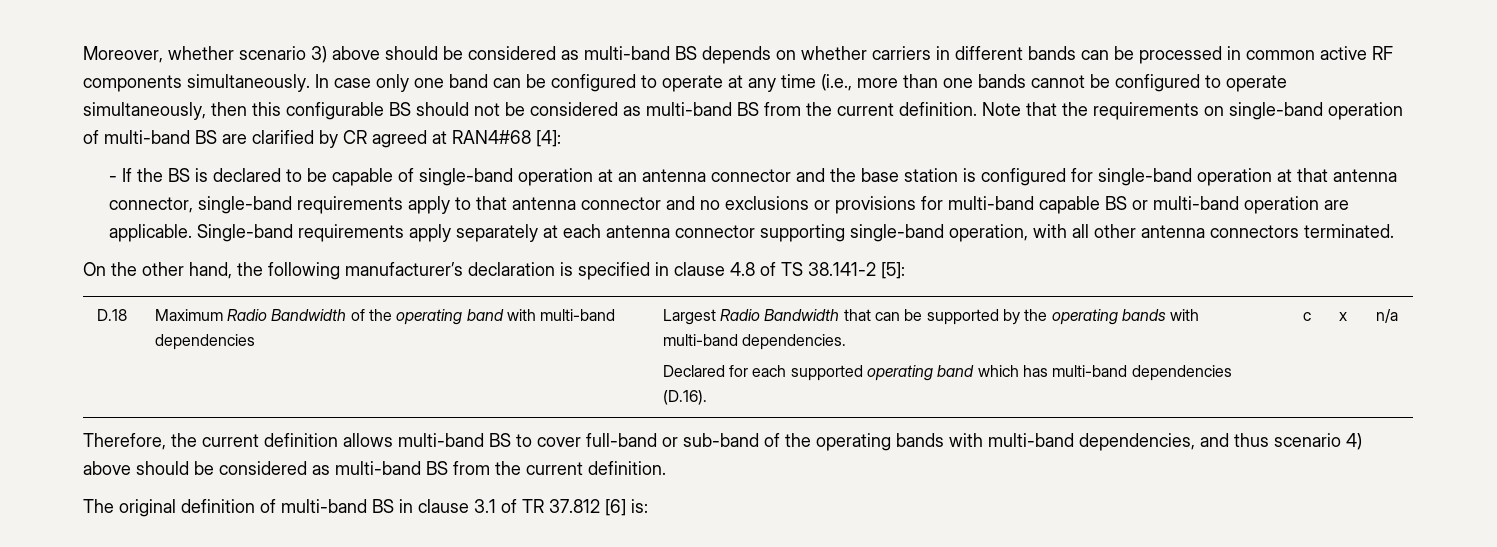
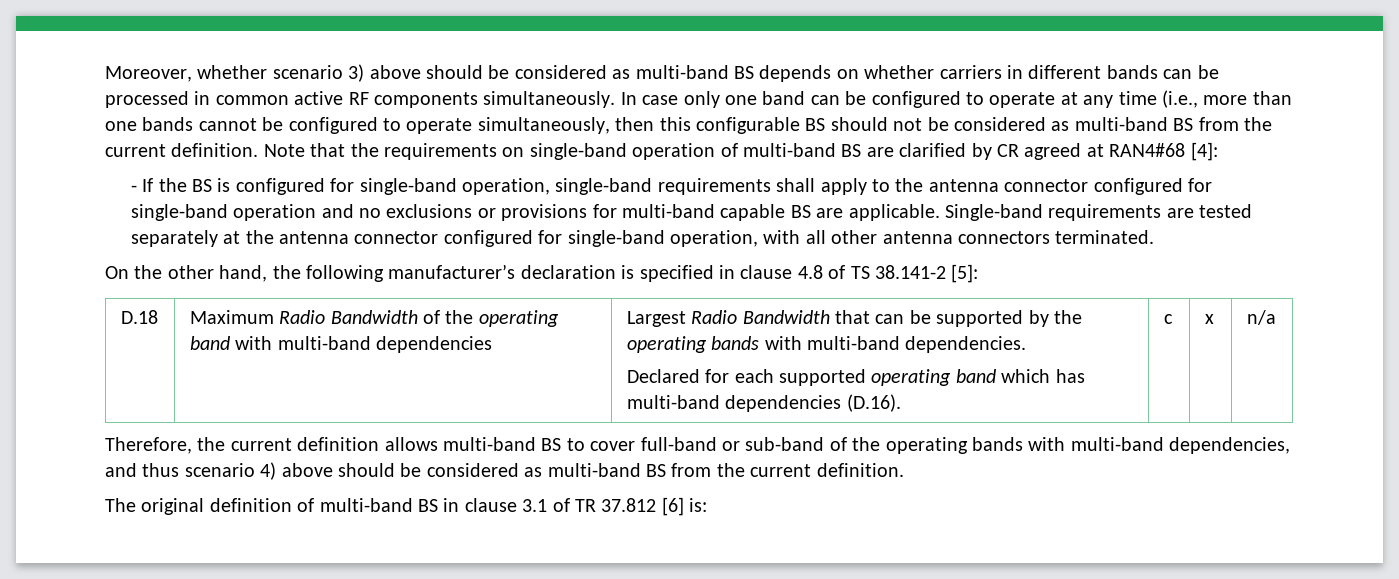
- - If the BS is declared to be capable of single-band operation at an antenna connector and the base station is configured for single-band operation at that antenna connector, single-band requirements apply to that antenna connector and no exclusions or provisions for multi-band capable BS or multi-band operation are applicable.
+ - If the BS is configured for single-band operation, single-band requirements shall apply to the antenna connector configured for single-band operation and no exclusions or provisions for multi-band capable BS are applicable.
- Single-band requirements apply separately at each antenna connector supporting single-band operation, with all other antenna connectors terminated.
+ Single-band requirements are tested separately at the antenna connector configured for single-band operation, with all other antenna connectors terminated.

